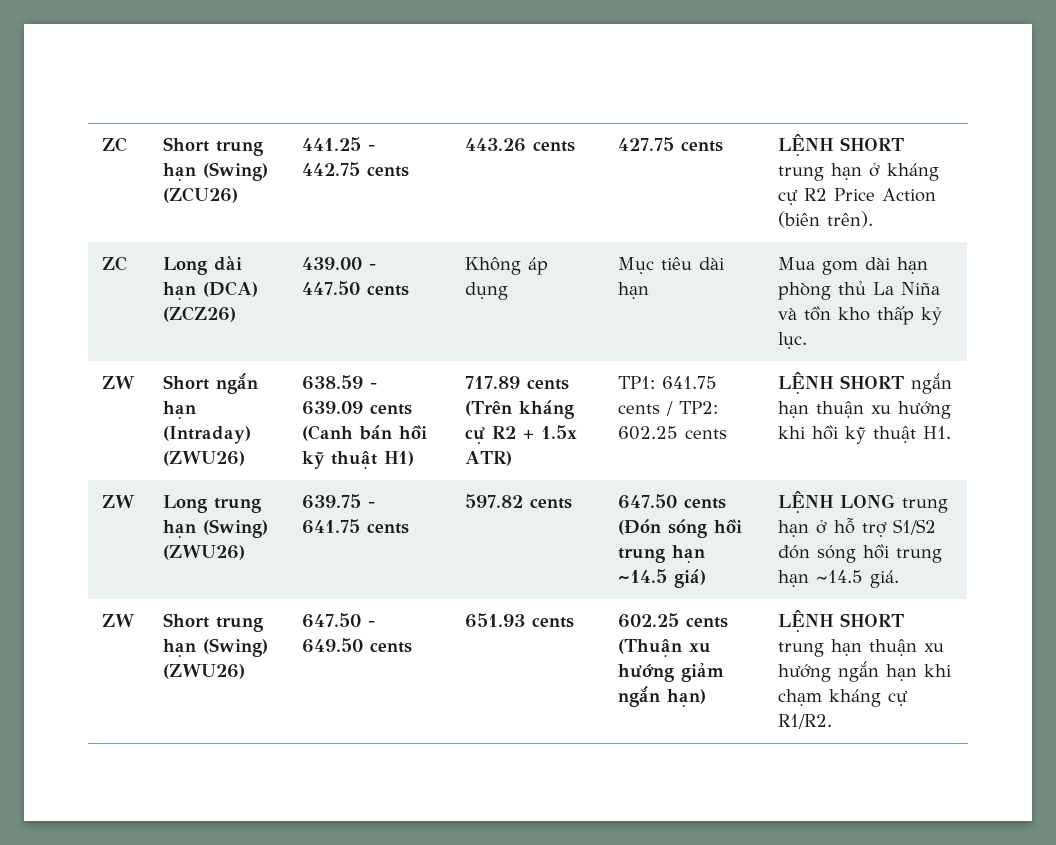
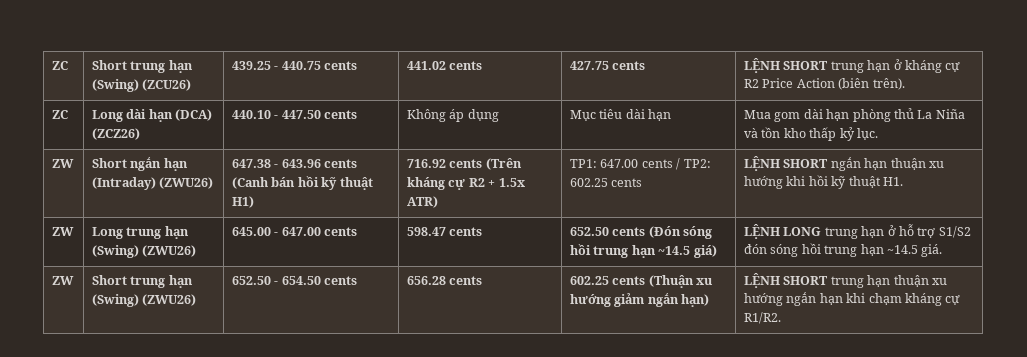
- ZC | Short trung hạn (Swing) (ZCU26) | 441.25 - 442.75 cents | 443.26 cents | 427.75 cents | LỆNH SHORT trung hạn ở kháng cự R2 Price Action (biên trên).
+ ZC | Short trung hạn (Swing) (ZCU26) | 439.25 - 440.75 cents | 441.02 cents | 427.75 cents | LỆNH SHORT trung hạn ở kháng cự R2 Price Action (biên trên).
- ZC | Long dài hạn (DCA) (ZCZ26) | 439.00 - 447.50 cents | Không áp dụng | Mục tiêu dài hạn | Mua gom dài hạn phòng thủ La Niña và tồn kho thấp kỷ lục.
+ ZC | Long dài hạn (DCA) (ZCZ26) | 440.10 - 447.50 cents | Không áp dụng | Mục tiêu dài hạn | Mua gom dài hạn phòng thủ La Niña và tồn kho thấp kỷ lục.
- 638.59 - 639.09 cents (Canh bán hồi kỹ thuật H1)
+ 647.38 - 643.96 cents (Canh bán hồi kỹ thuật H1)
- 717.89 cents (Trên kháng cự R2 + 1.5x ATR)
+ 716.92 cents (Trên kháng cự R2 + 1.5x ATR)
- TP1: 641.75 cents / TP2: 602.25 cents
+ TP1: 647.00 cents / TP2: 602.25 cents
- ZW | Long trung hạn (Swing) (ZWU26) | 639.75 - 641.75 cents | 597.82 cents | 647.50 cents (Đón sóng hồi trung hạn ~14.5 giá) | LỆNH LONG trung hạn ở hỗ trợ S1/S2 đón sóng hồi trung hạn ~14.5 giá.
+ ZW | Long trung hạn (Swing) (ZWU26) | 645.00 - 647.00 cents | 598.47 cents | 652.50 cents (Đón sóng hồi trung hạn ~14.5 giá) | LỆNH LONG trung hạn ở hỗ trợ S1/S2 đón sóng hồi trung hạn ~14.5 giá.
- ZW | Short trung hạn (Swing) (ZWU26) | 647.50 - 649.50 cents | 651.93 cents | 602.25 cents (Thuận xu hướng giảm ngắn hạn) | LỆNH SHORT trung hạn thuận xu hướng ngắn hạn khi chạm kháng cự R1/R2.
+ ZW | Short trung hạn (Swing) (ZWU26) | 652.50 - 654.50 cents | 656.28 cents | 602.25 cents (Thuận xu hướng giảm ngắn hạn) | LỆNH SHORT trung hạn thuận xu hướng ngắn hạn khi chạm kháng cự R1/R2.

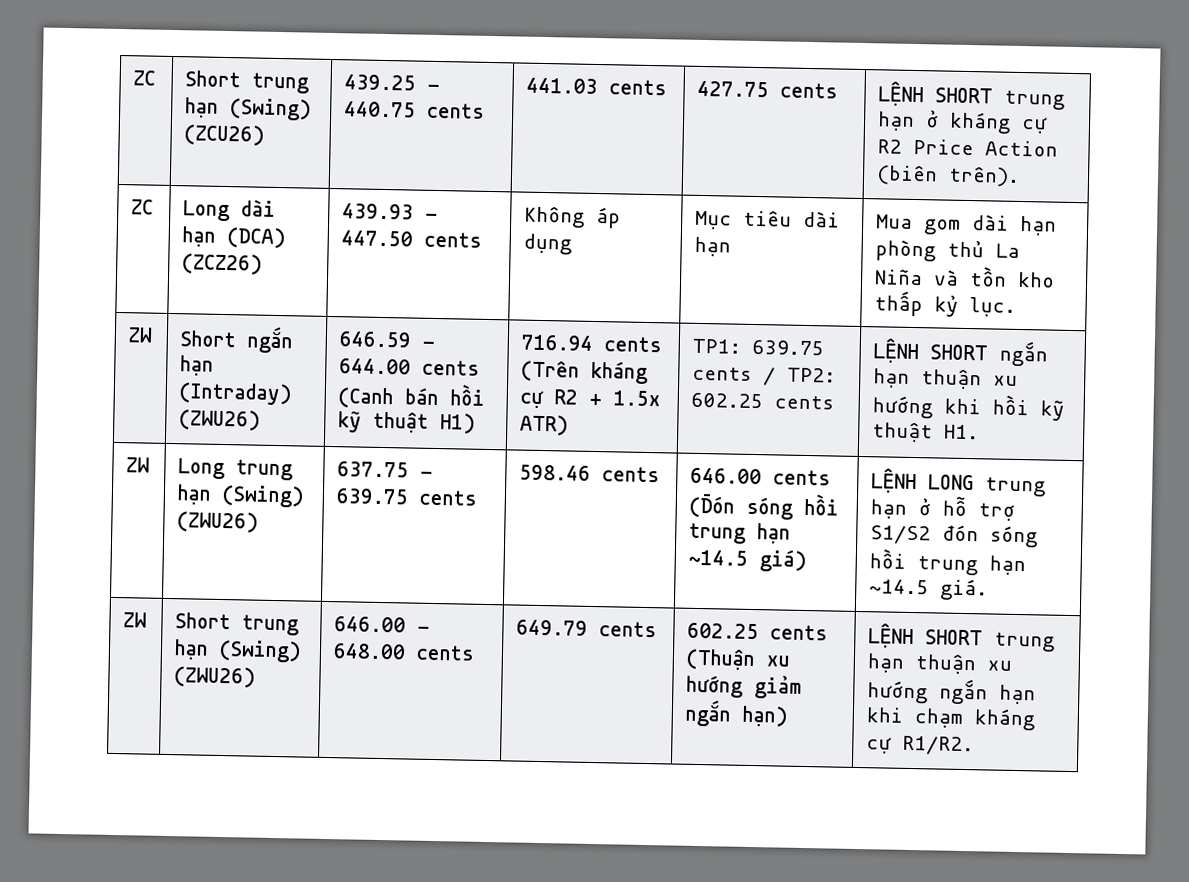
- ZC | Short trung hạn (Swing) (ZCU26) | 439.25 - 440.75 cents | 441.02 cents | 427.75 cents | LỆNH SHORT trung hạn ở kháng cự R2 Price Action (biên trên).
+ ZC | Short trung hạn (Swing) (ZCU26) | 439.25 - 440.75 cents | 441.03 cents | 427.75 cents | LỆNH SHORT trung hạn ở kháng cự R2 Price Action (biên trên).
- ZC | Long dài hạn (DCA) (ZCZ26) | 440.10 - 447.50 cents | Không áp dụng | Mục tiêu dài hạn | Mua gom dài hạn phòng thủ La Niña và tồn kho thấp kỷ lục.
+ ZC | Long dài hạn (DCA) (ZCZ26) | 439.93 - 447.50 cents | Không áp dụng | Mục tiêu dài hạn | Mua gom dài hạn phòng thủ La Niña và tồn kho thấp kỷ lục.
- 647.38 - 643.96 cents (Canh bán hồi kỹ thuật H1)
+ 646.59 - 644.00 cents (Canh bán hồi kỹ thuật H1)
- 716.92 cents (Trên kháng cự R2 + 1.5x ATR)
+ 716.94 cents (Trên kháng cự R2 + 1.5x ATR)
- TP1: 647.00 cents / TP2: 602.25 cents
+ TP1: 639.75 cents / TP2: 602.25 cents
- ZW | Long trung hạn (Swing) (ZWU26) | 645.00 - 647.00 cents | 598.47 cents | 652.50 cents (Đón sóng hồi trung hạn ~14.5 giá) | LỆNH LONG trung hạn ở hỗ trợ S1/S2 đón sóng hồi trung hạn ~14.5 giá.
+ ZW | Long trung hạn (Swing) (ZWU26) | 637.75 - 639.75 cents | 598.46 cents | 646.00 cents (Đón sóng hồi trung hạn ~14.5 giá) | LỆNH LONG trung hạn ở hỗ trợ S1/S2 đón sóng hồi trung hạn ~14.5 giá.
- ZW | Short trung hạn (Swing) (ZWU26) | 652.50 - 654.50 cents | 656.28 cents | 602.25 cents (Thuận xu hướng giảm ngắn hạn) | LỆNH SHORT trung hạn thuận xu hướng ngắn hạn khi chạm kháng cự R1/R2.
+ ZW | Short trung hạn (Swing) (ZWU26) | 646.00 - 648.00 cents | 649.79 cents | 602.25 cents (Thuận xu hướng giảm ngắn hạn) | LỆNH SHORT trung hạn thuận xu hướng ngắn hạn khi chạm kháng cự R1/R2.

